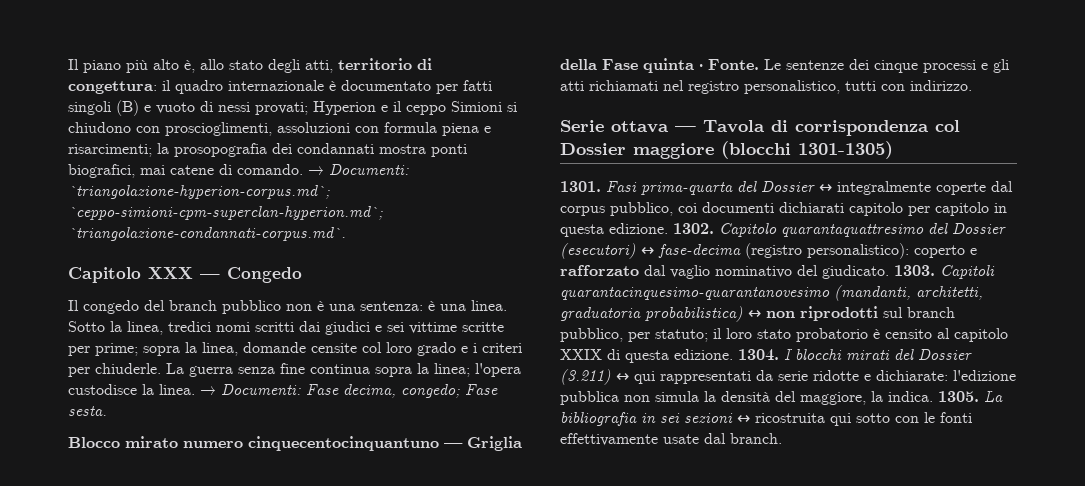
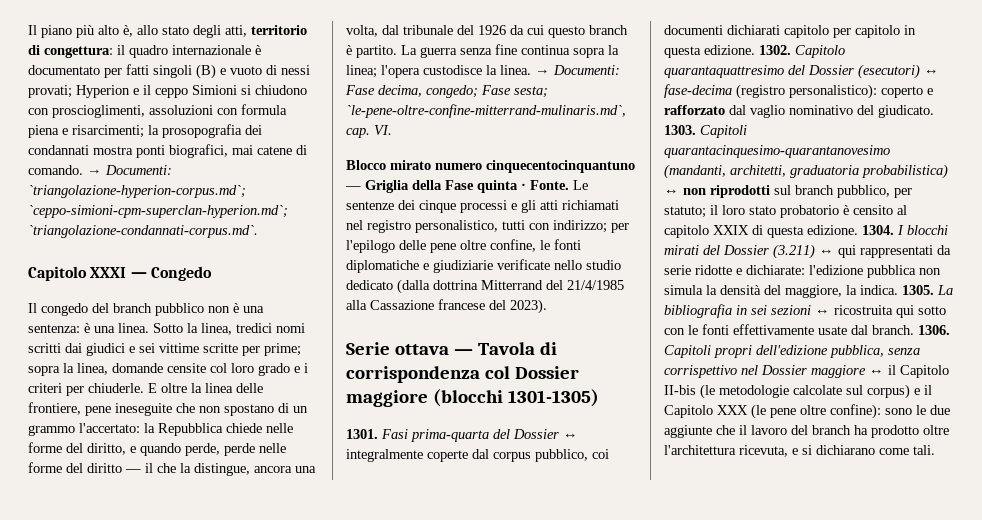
- Capitolo XXX — Congedo
+ Capitolo XXXI — Congedo
+ E oltre la linea delle frontiere, pene ineseguite che non spostano di un grammo l'accertato: la Repubblica chiede nelle forme del diritto, e quando perde, perde nelle forme del diritto — il che la distingue, ancora una volta, dal tribunale del 1926 da cui questo branch è partito.
- → Documenti: Fase decima, congedo; Fase sesta.
+ → Documenti: Fase decima, congedo; Fase sesta; `le-pene-oltre-confine-mitterrand-mulinaris.md`, cap. VI.
- Le sentenze dei cinque processi e gli atti richiamati nel registro personalistico, tutti con indirizzo.
+ Le sentenze dei cinque processi e gli atti richiamati nel registro personalistico, tutti con indirizzo; per l'epilogo delle pene oltre confine, le fonti diplomatiche e giudiziarie verificate nello studio dedicato (dalla dottrina Mitterrand del 21/4/1985 alla Cassazione francese del 2023).
+ 1306. Capitoli propri dell'edizione pubblica, senza corrispettivo nel Dossier maggiore ↔ il Capitolo II-bis (le metodologie calcolate sul corpus) e il Capitolo XXX (le pene oltre confine): sono le due aggiunte che il lavoro del branch ha prodotto oltre l'architettura ricevuta, e si dichiarano come tali.

